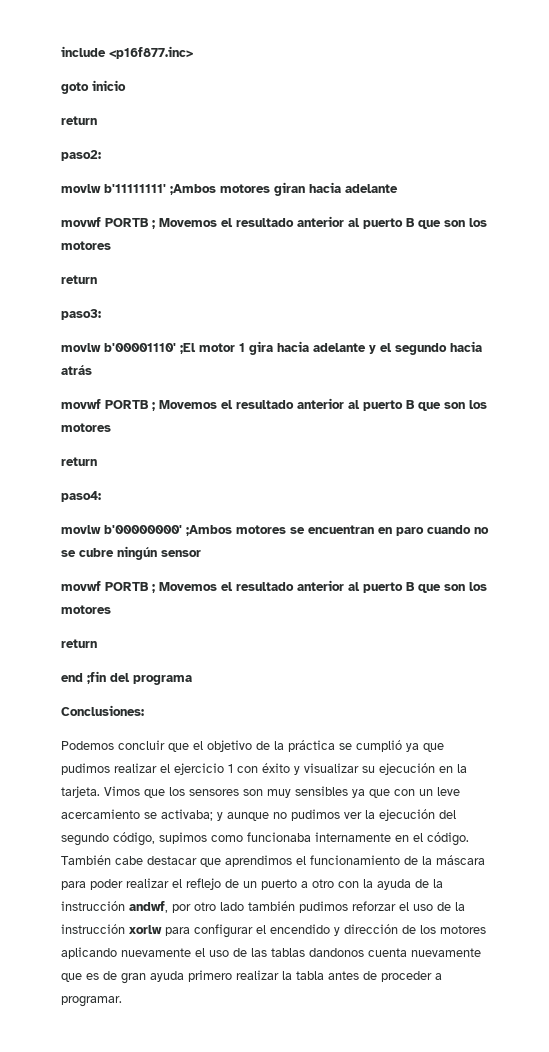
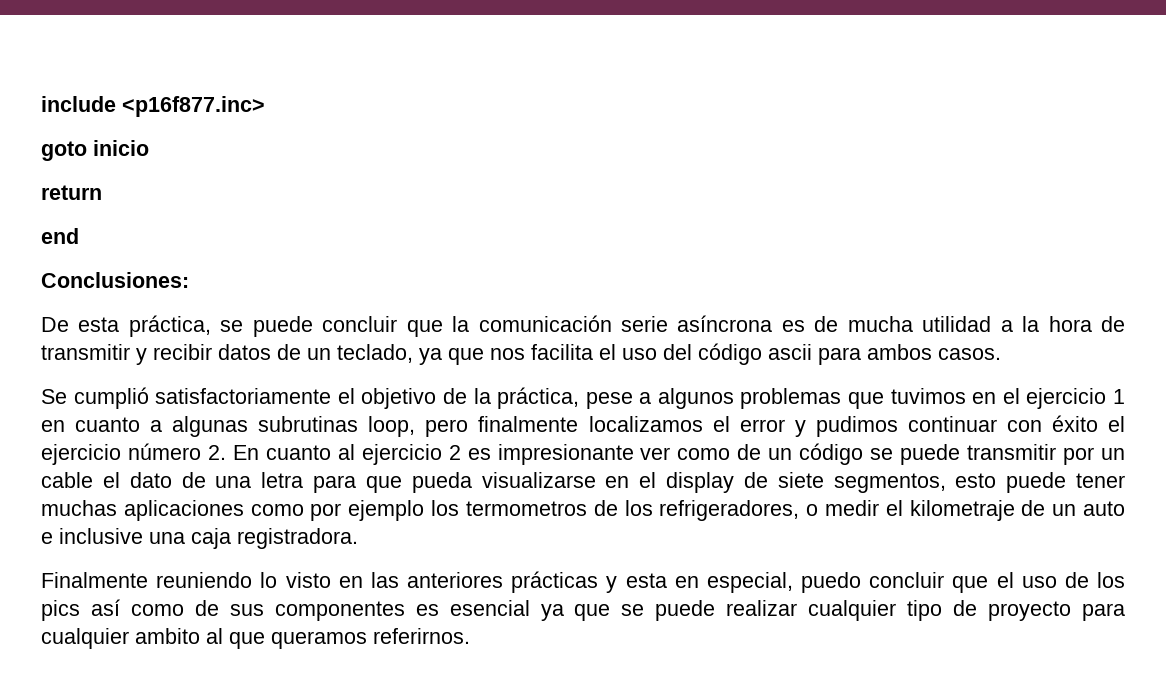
- paso2:
- movlw b'11111111' ;Ambos motores giran hacia adelante
- movwf PORTB ; Movemos el resultado anterior al puerto B que son los motores
- return
- paso3:
- movlw b'00001110' ;El motor 1 gira hacia adelante y el segundo hacia atrás
- movwf PORTB ; Movemos el resultado anterior al puerto B que son los motores
- return
- paso4:
- movlw b'00000000' ;Ambos motores se encuentran en paro cuando no se cubre ningún sensor
- movwf PORTB ; Movemos el resultado anterior al puerto B que son los motores
- return
- end ;fin del programa
+ end
  Conclusiones:
- Podemos concluir que el objetivo de la práctica se cumplió ya que pudimos realizar el ejercicio 1 con éxito y visualizar su ejecución en la tarjeta. Vimos que los sensores son muy sensibles ya que con un leve acercamiento se activaba; y aunque no pudimos ver la ejecución del segundo código, supimos como funcionaba internamente en el código. También cabe destacar que aprendimos el funcionamiento de la máscara para poder realizar el reflejo de un puerto a otro con la ayuda de la instrucción andwf, por otro lado también pudimos reforzar el uso de la instrucción xorlw para configurar el encendido y dirección de los motores aplicando nuevamente el uso de las tablas dandonos cuenta nuevamente que es de gran ayuda primero realizar la tabla antes de proceder a programar.
+ De esta práctica, se puede concluir que la comunicación serie asíncrona es de mucha utilidad a la hora de transmitir y recibir datos de un teclado, ya que nos facilita el uso del código ascii para ambos casos.
+ Se cumplió satisfactoriamente el objetivo de la práctica, pese a algunos problemas que tuvimos en el ejercicio 1 en cuanto a algunas subrutinas loop, pero finalmente localizamos el error y pudimos continuar con éxito el ejercicio número 2. En cuanto al ejercicio 2 es impresionante ver como de un código se puede transmitir por un cable el dato de una letra para que pueda visualizarse en el display de siete segmentos, esto puede tener muchas aplicaciones como por ejemplo los termometros de los refrigeradores, o medir el kilometraje de un auto e inclusive una caja registradora.
+ Finalmente reuniendo lo visto en las anteriores prácticas y esta en especial, puedo concluir que el uso de los pics así como de sus componentes es esencial ya que se puede realizar cualquier tipo de proyecto para cualquier ambito al que queramos referirnos.

